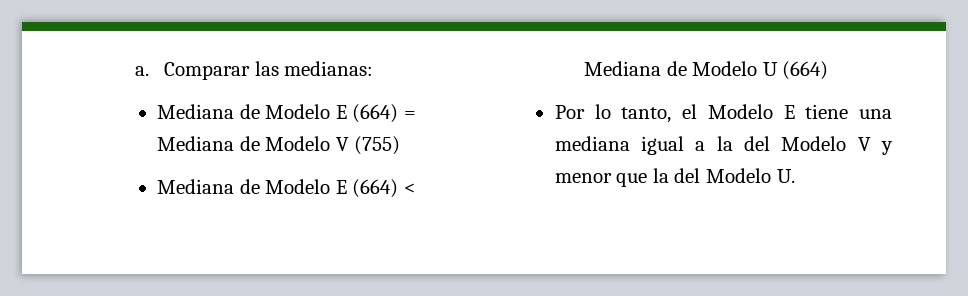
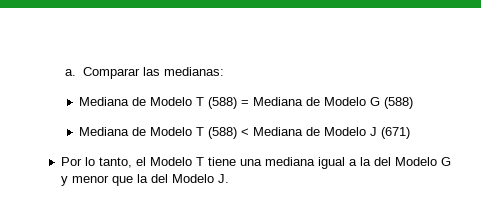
- Mediana de Modelo E (664) = Mediana de Modelo V (755)
- Mediana de Modelo E (664) < Mediana de Modelo U (664)
+ Mediana de Modelo T (588) = Mediana de Modelo G (588)
+ Mediana de Modelo T (588) < Mediana de Modelo J (671)
- Por lo tanto, el Modelo E tiene una mediana igual a la del Modelo V y menor que la del Modelo U.
+ Por lo tanto, el Modelo T tiene una mediana igual a la del Modelo G y menor que la del Modelo J.

